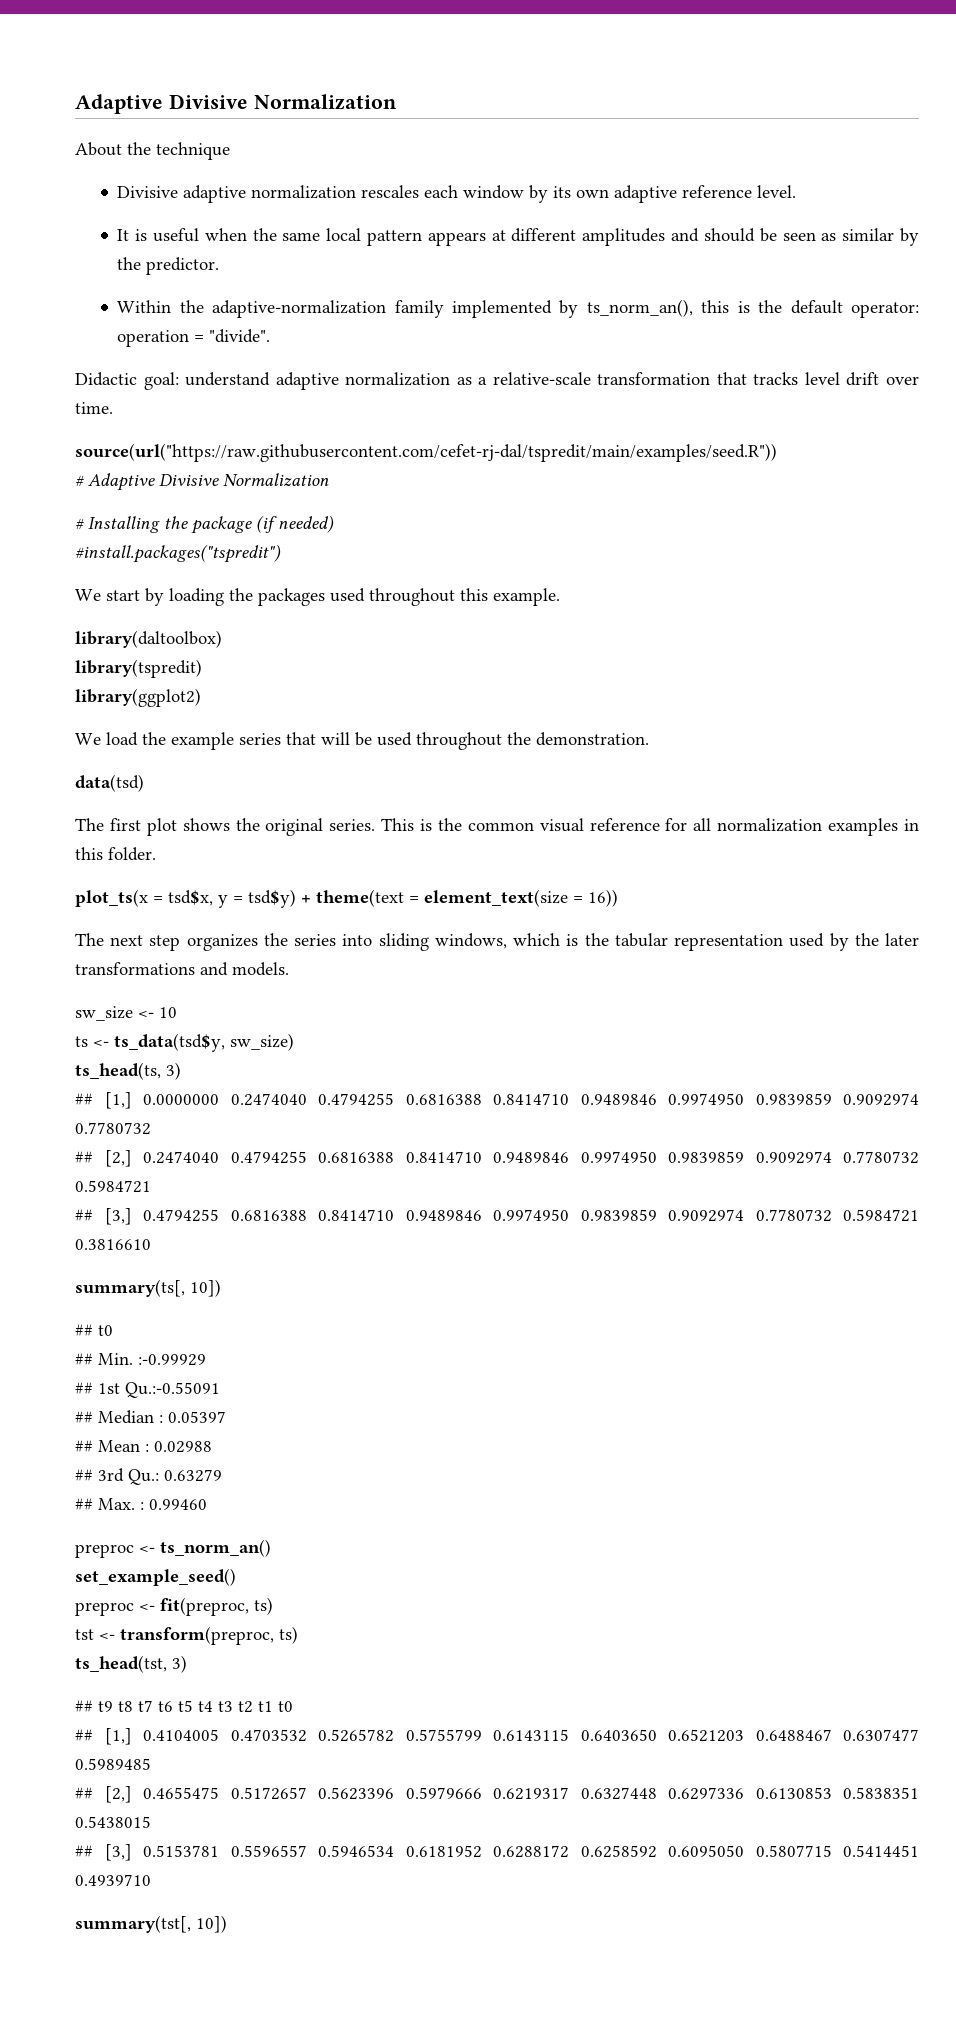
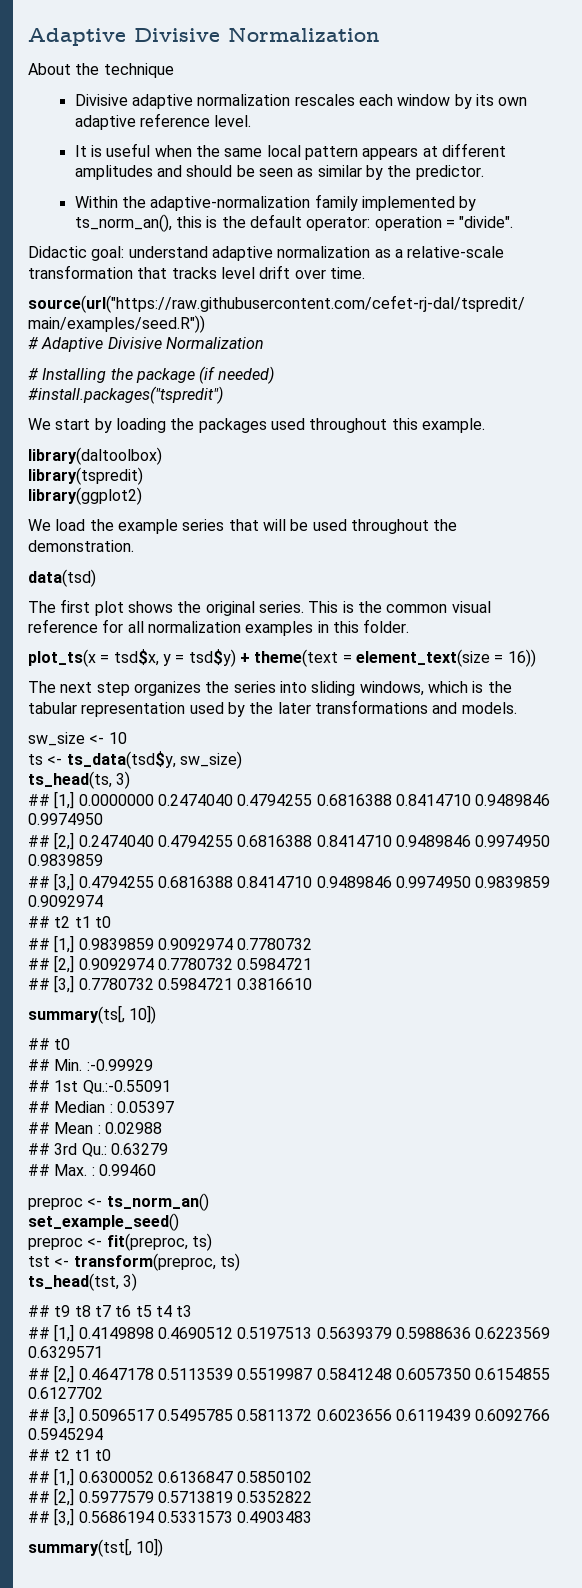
- ## [1,] 0.0000000 0.2474040 0.4794255 0.6816388 0.8414710 0.9489846 0.9974950 0.9839859 0.9092974 0.7780732
+ ## [1,] 0.0000000 0.2474040 0.4794255 0.6816388 0.8414710 0.9489846 0.9974950
- ## [2,] 0.2474040 0.4794255 0.6816388 0.8414710 0.9489846 0.9974950 0.9839859 0.9092974 0.7780732 0.5984721
+ ## [2,] 0.2474040 0.4794255 0.6816388 0.8414710 0.9489846 0.9974950 0.9839859
- ## [3,] 0.4794255 0.6816388 0.8414710 0.9489846 0.9974950 0.9839859 0.9092974 0.7780732 0.5984721 0.3816610
+ ## [3,] 0.4794255 0.6816388 0.8414710 0.9489846 0.9974950 0.9839859 0.9092974
+ ## t2 t1 t0
+ ## [1,] 0.9839859 0.9092974 0.7780732
+ ## [2,] 0.9092974 0.7780732 0.5984721
+ ## [3,] 0.7780732 0.5984721 0.3816610
- ## t9 t8 t7 t6 t5 t4 t3 t2 t1 t0
- ## [1,] 0.4104005 0.4703532 0.5265782 0.5755799 0.6143115 0.6403650 0.6521203 0.6488467 0.6307477 0.5989485
- ## [2,] 0.4655475 0.5172657 0.5623396 0.5979666 0.6219317 0.6327448 0.6297336 0.6130853 0.5838351 0.5438015
- ## [3,] 0.5153781 0.5596557 0.5946534 0.6181952 0.6288172 0.6258592 0.6095050 0.5807715 0.5414451 0.4939710
+ ## t9 t8 t7 t6 t5 t4 t3
+ ## [1,] 0.4149898 0.4690512 0.5197513 0.5639379 0.5988636 0.6223569 0.6329571
+ ## [2,] 0.4647178 0.5113539 0.5519987 0.5841248 0.6057350 0.6154855 0.6127702
+ ## [3,] 0.5096517 0.5495785 0.5811372 0.6023656 0.6119439 0.6092766 0.5945294
+ ## t2 t1 t0
+ ## [1,] 0.6300052 0.6136847 0.5850102
+ ## [2,] 0.5977579 0.5713819 0.5352822
+ ## [3,] 0.5686194 0.5331573 0.4903483

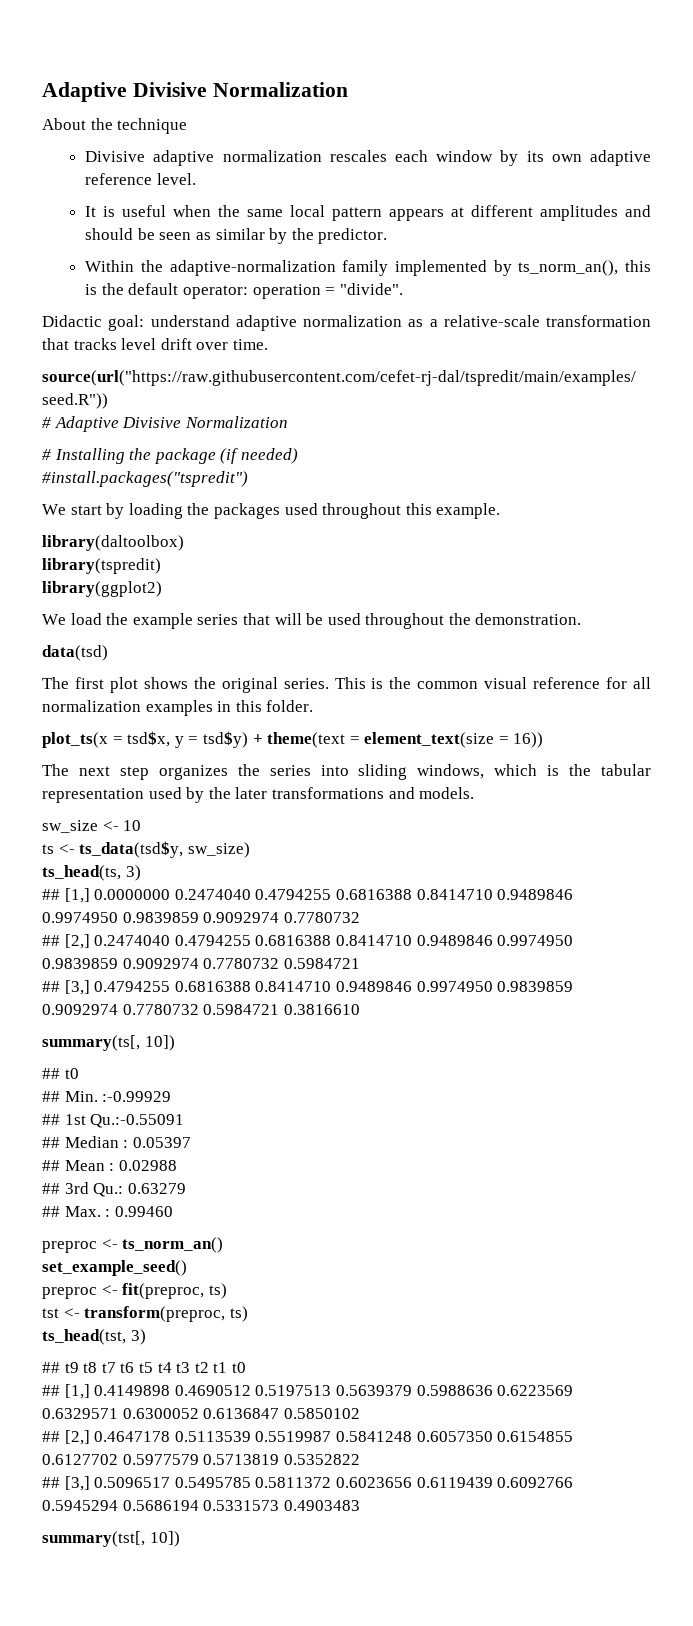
- ## [1,] 0.0000000 0.2474040 0.4794255 0.6816388 0.8414710 0.9489846 0.9974950
+ ## [1,] 0.0000000 0.2474040 0.4794255 0.6816388 0.8414710 0.9489846 0.9974950 0.9839859 0.9092974 0.7780732
- ## [2,] 0.2474040 0.4794255 0.6816388 0.8414710 0.9489846 0.9974950 0.9839859
+ ## [2,] 0.2474040 0.4794255 0.6816388 0.8414710 0.9489846 0.9974950 0.9839859 0.9092974 0.7780732 0.5984721
- ## [3,] 0.4794255 0.6816388 0.8414710 0.9489846 0.9974950 0.9839859 0.9092974
- ## t2 t1 t0
- ## [1,] 0.9839859 0.9092974 0.7780732
- ## [2,] 0.9092974 0.7780732 0.5984721
- ## [3,] 0.7780732 0.5984721 0.3816610
+ ## [3,] 0.4794255 0.6816388 0.8414710 0.9489846 0.9974950 0.9839859 0.9092974 0.7780732 0.5984721 0.3816610
- ## t9 t8 t7 t6 t5 t4 t3
+ ## t9 t8 t7 t6 t5 t4 t3 t2 t1 t0
- ## [1,] 0.4149898 0.4690512 0.5197513 0.5639379 0.5988636 0.6223569 0.6329571
+ ## [1,] 0.4149898 0.4690512 0.5197513 0.5639379 0.5988636 0.6223569 0.6329571 0.6300052 0.6136847 0.5850102
- ## [2,] 0.4647178 0.5113539 0.5519987 0.5841248 0.6057350 0.6154855 0.6127702
+ ## [2,] 0.4647178 0.5113539 0.5519987 0.5841248 0.6057350 0.6154855 0.6127702 0.5977579 0.5713819 0.5352822
- ## [3,] 0.5096517 0.5495785 0.5811372 0.6023656 0.6119439 0.6092766 0.5945294
- ## t2 t1 t0
- ## [1,] 0.6300052 0.6136847 0.5850102
- ## [2,] 0.5977579 0.5713819 0.5352822
- ## [3,] 0.5686194 0.5331573 0.4903483
+ ## [3,] 0.5096517 0.5495785 0.5811372 0.6023656 0.6119439 0.6092766 0.5945294 0.5686194 0.5331573 0.4903483

